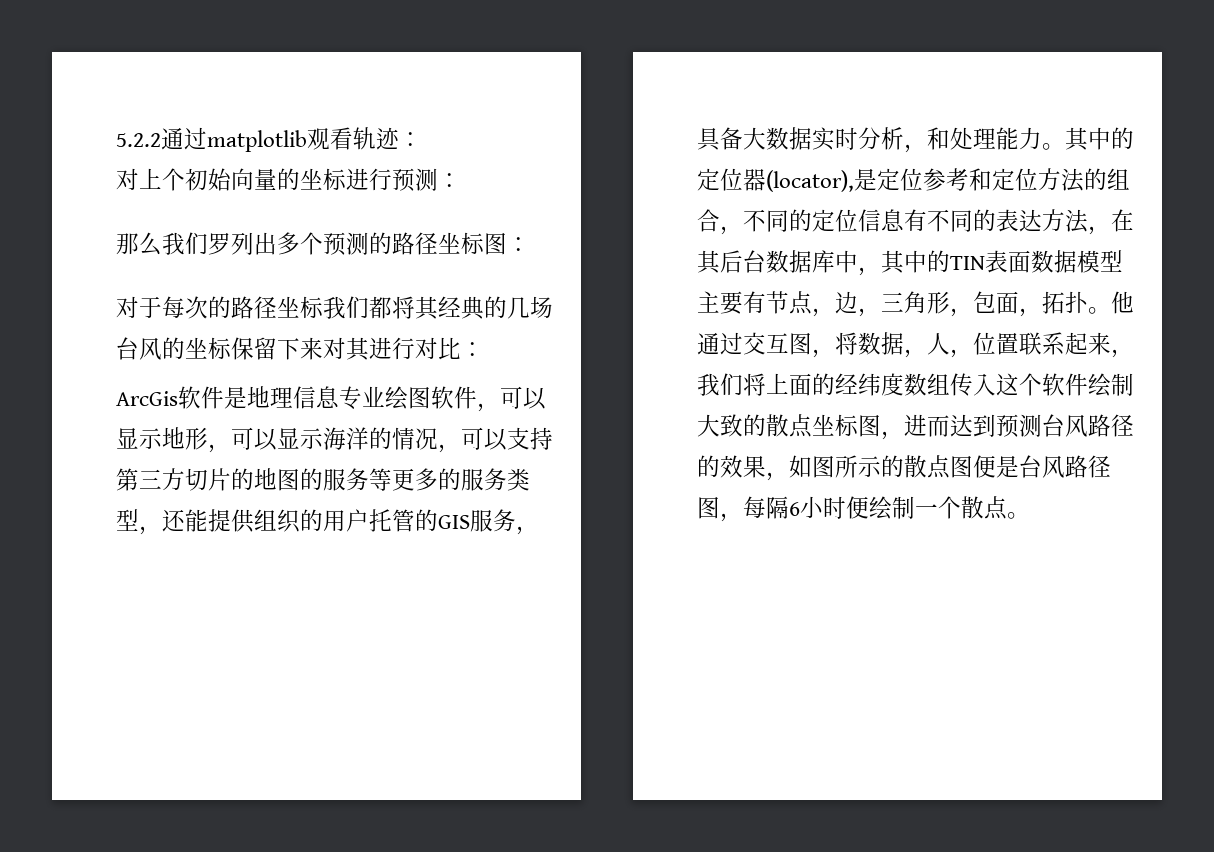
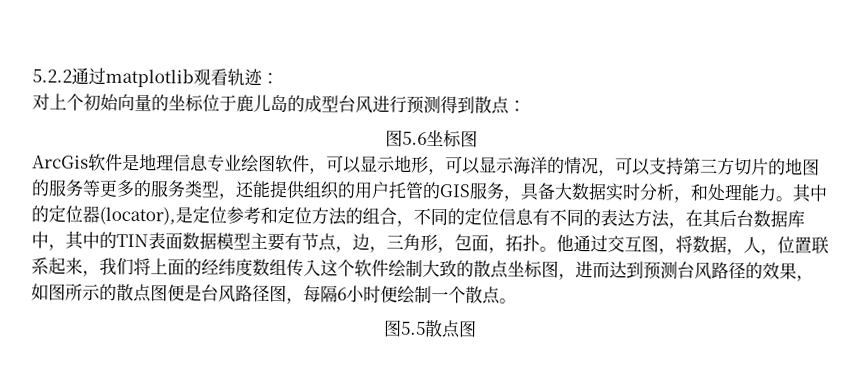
- 对上个初始向量的坐标进行预测：
- 那么我们罗列出多个预测的路径坐标图：
- 对于每次的路径坐标我们都将其经典的几场台风的坐标保留下来对其进行对比：
+ 对上个初始向量的坐标位于鹿儿岛的成型台风进行预测得到散点：
+ 图5.6坐标图
+ 图5.5散点图

